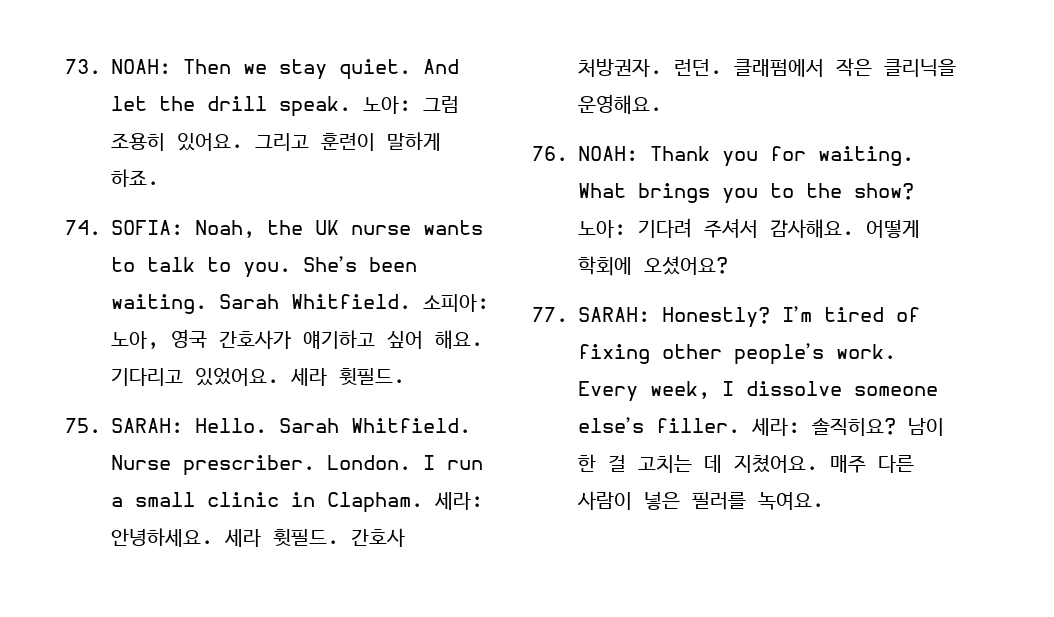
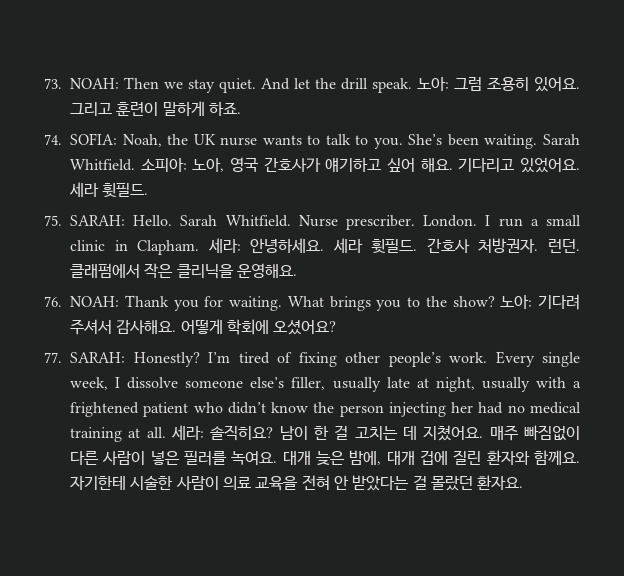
- Every week, I dissolve someone else’s filler.
+ Every single week, I dissolve someone else’s filler, usually late at night, usually with a frightened patient who didn’t know the person injecting her had no medical training at all.
- 매주 다른 사람이 넣은 필러를 녹여요.
+ 매주 빠짐없이 다른 사람이 넣은 필러를 녹여요.
+ 대개 늦은 밤에, 대개 겁에 질린 환자와 함께요. 자기한테 시술한 사람이 의료 교육을 전혀 안 받았다는 걸 몰랐던 환자요.

